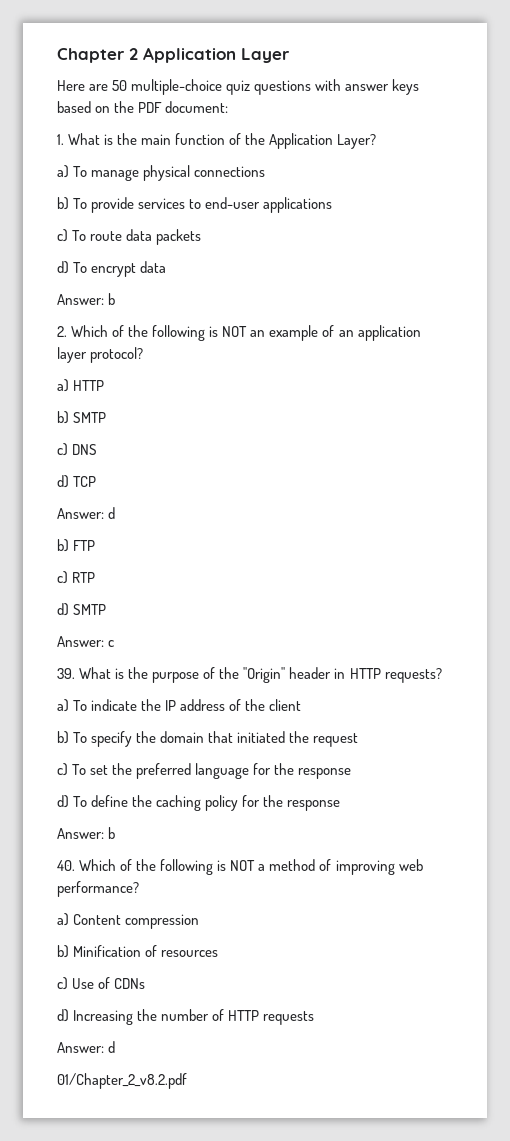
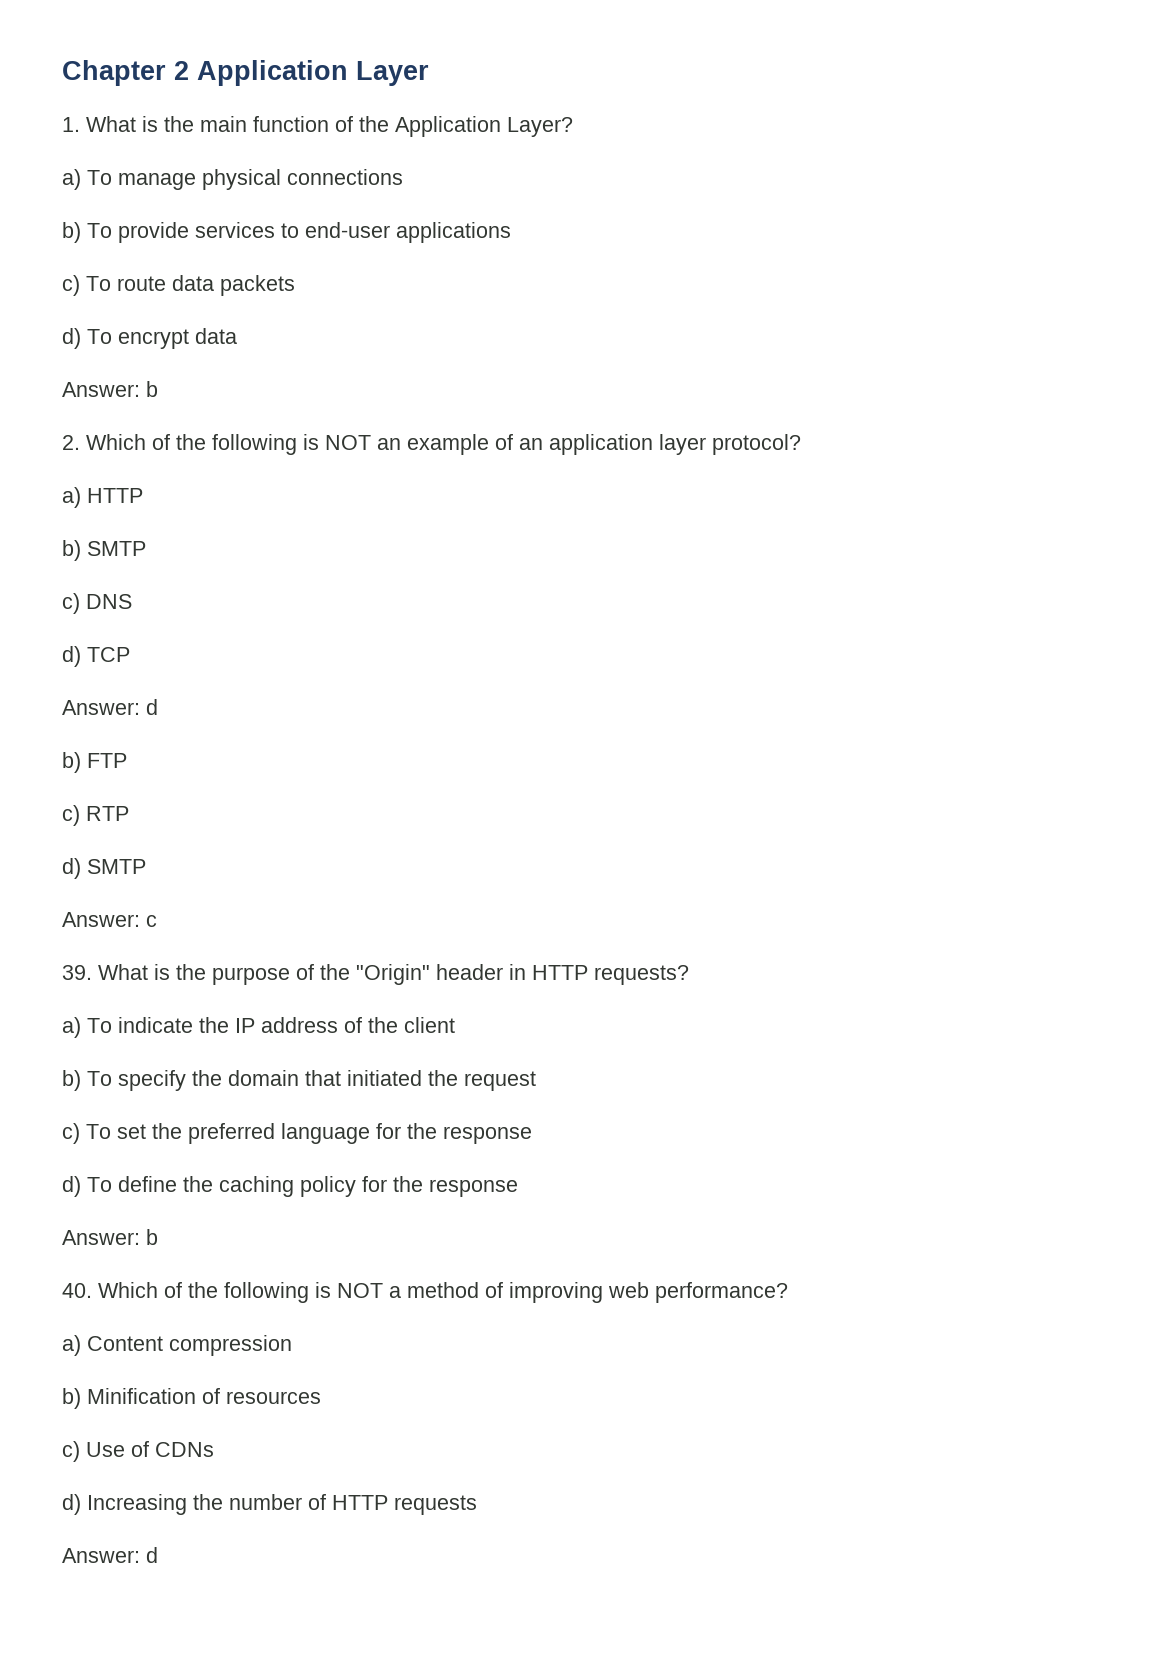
- Here are 50 multiple-choice quiz questions with answer keys based on the PDF document:
- 01/Chapter_2_v8.2.pdf

